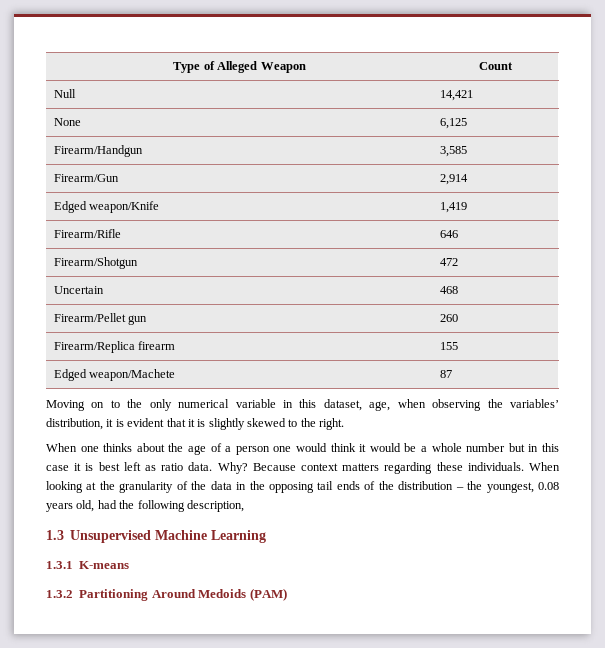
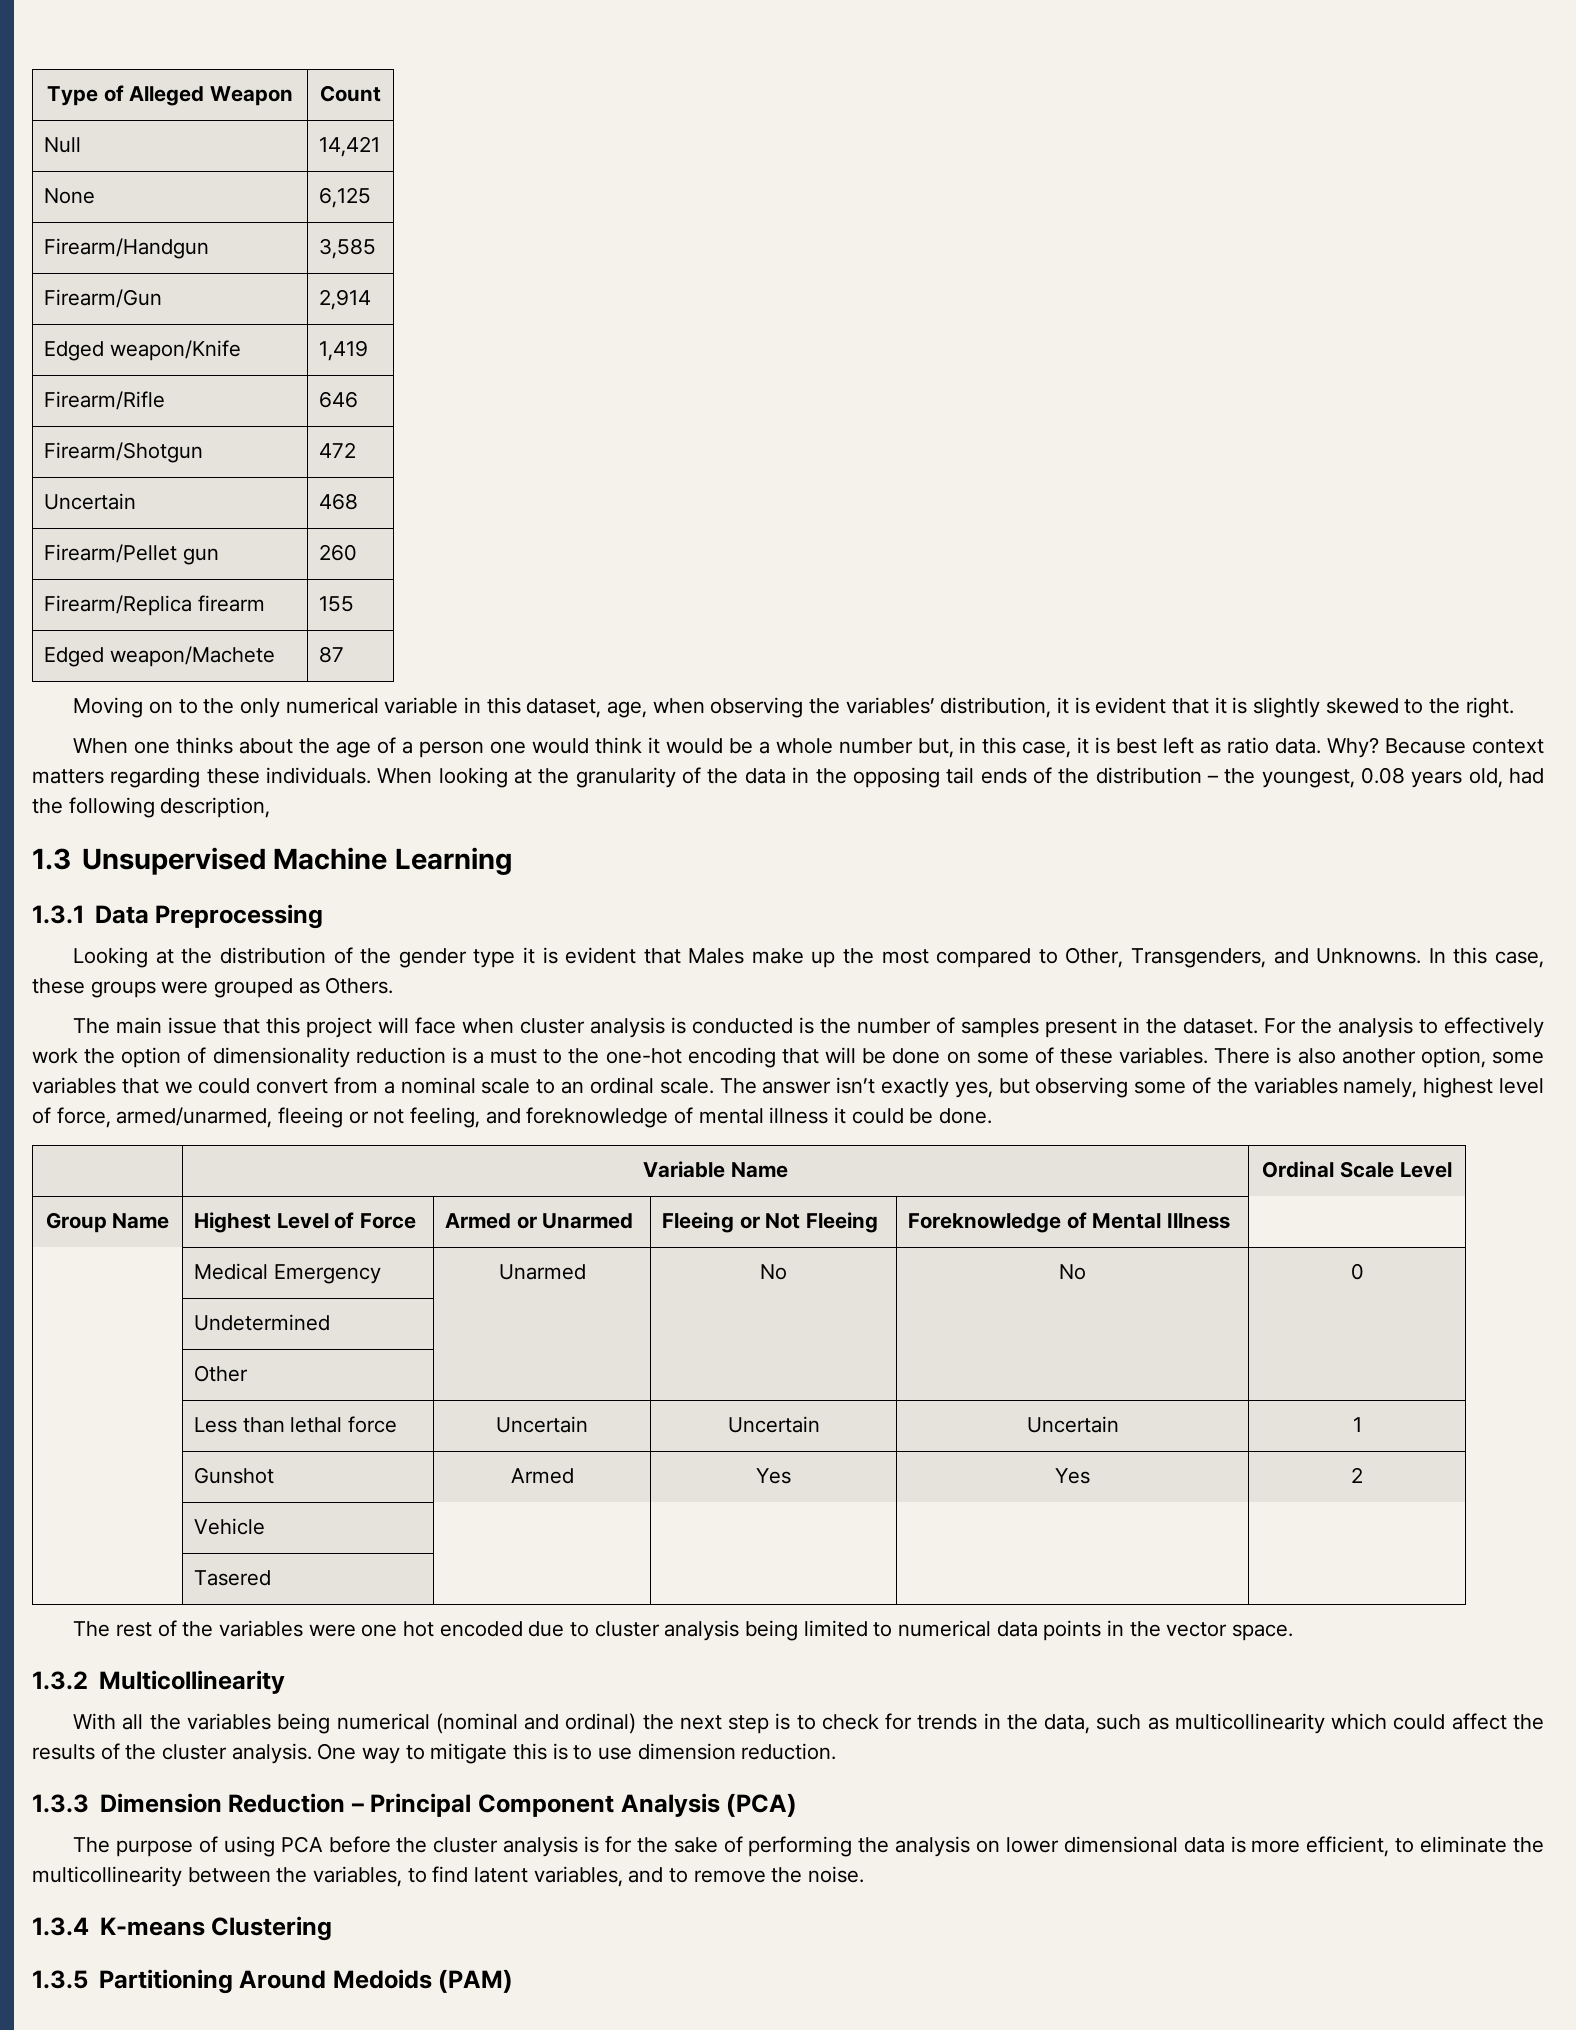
- When one thinks about the age of a person one would think it would be a whole number but in this case it is best left as ratio data.
+ When one thinks about the age of a person one would think it would be a whole number but, in this case, it is best left as ratio data.
- 1.3.1 K-means
- 1.3.2 Partitioning Around Medoids (PAM)
+ 1.3.1 Data Preprocessing
+ Looking at the distribution of the gender type it is evident that Males make up the most compared to Other, Transgenders, and Unknowns. In this case, these groups were grouped as Others.
+ The main issue that this project will face when cluster analysis is conducted is the number of samples present in the dataset. For the analysis to effectively work the option of dimensionality reduction is a must to the one-hot encoding that will be done on some of these variables. There is also another option, some variables that we could convert from a nominal scale to an ordinal scale. The answer isn’t exactly yes, but observing some of the variables namely, highest level of force, armed/unarmed, fleeing or not feeling, and foreknowledge of mental illness it could be done.
+ | Variable Name | Ordinal Scale Level
+ Group Name | Highest Level of Force | Armed or Unarmed | Fleeing or Not Fleeing | Foreknowledge of Mental Illness |
+ | Medical Emergency | Unarmed | No | No | 0
+ | Undetermined | | | |
+ | Other | | | |
+ | Less than lethal force | Uncertain | Uncertain | Uncertain | 1
+ | Gunshot | Armed | Yes | Yes | 2
+ | Vehicle | | | |
+ | Tasered | | | |
+ The rest of the variables were one hot encoded due to cluster analysis being limited to numerical data points in the vector space.
+ 1.3.2 Multicollinearity
+ With all the variables being numerical (nominal and ordinal) the next step is to check for trends in the data, such as multicollinearity which could affect the results of the cluster analysis. One way to mitigate this is to use dimension reduction.
+ 1.3.3 Dimension Reduction – Principal Component Analysis (PCA)
+ The purpose of using PCA before the cluster analysis is for the sake of performing the analysis on lower dimensional data is more efficient, to eliminate the multicollinearity between the variables, to find latent variables, and to remove the noise.
+ 1.3.4 K-means Clustering
+ 1.3.5 Partitioning Around Medoids (PAM)

